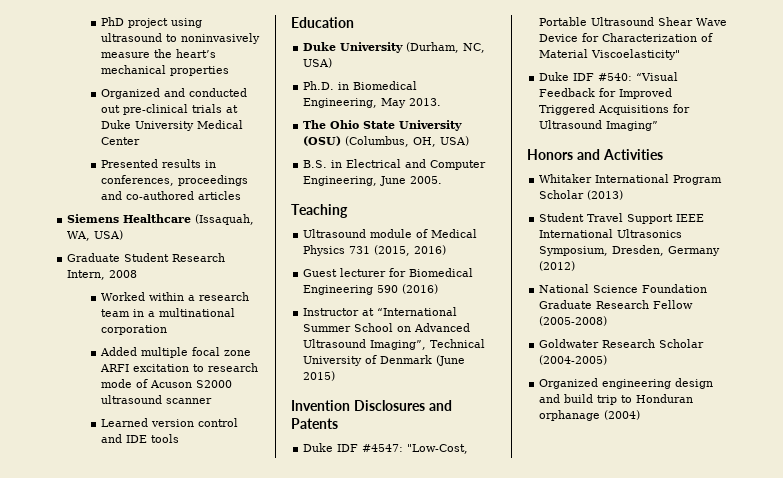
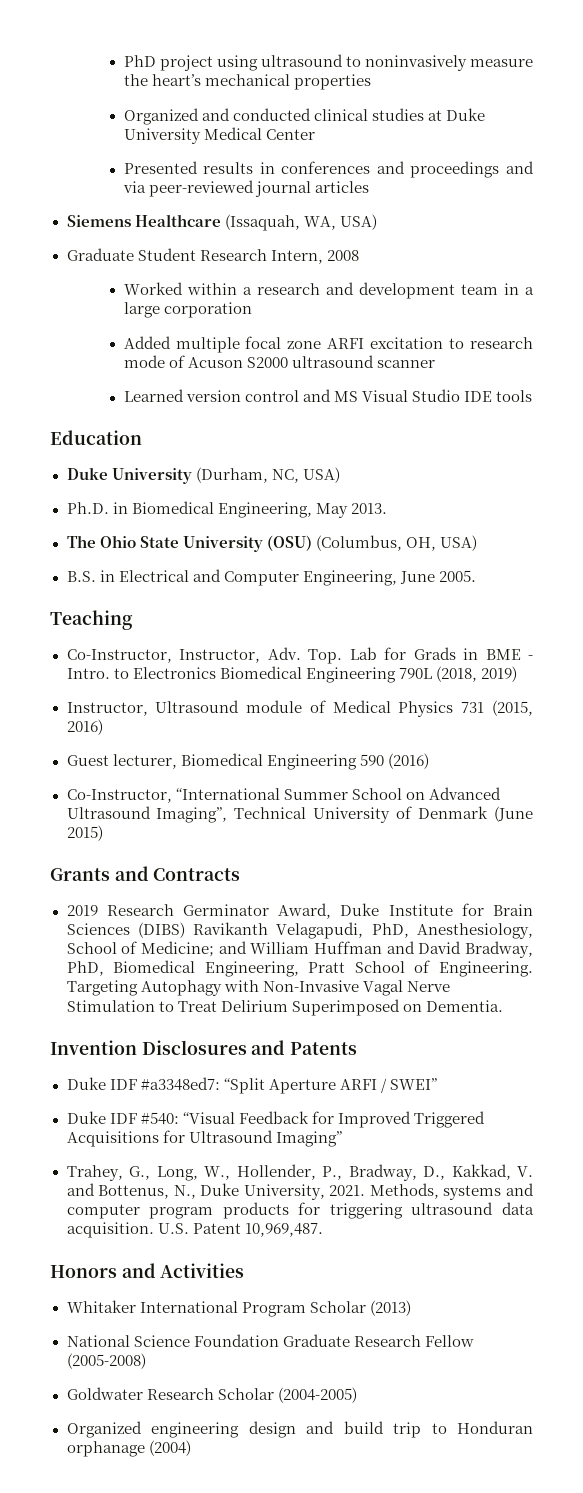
- Organized and conducted out pre-clinical trials at Duke University Medical Center
+ Organized and conducted clinical studies at Duke University Medical Center
- Presented results in conferences, proceedings and co-authored articles
+ Presented results in conferences and proceedings and via peer-reviewed journal articles
- Worked within a research team in a multinational corporation
+ Worked within a research and development team in a large corporation
- Learned version control and IDE tools
+ Learned version control and MS Visual Studio IDE tools
- Ultrasound module of Medical Physics 731 (2015, 2016)
+ Co-Instructor, Instructor, Adv. Top. Lab for Grads in BME - Intro. to Electronics Biomedical Engineering 790L (2018, 2019)
+ Instructor, Ultrasound module of Medical Physics 731 (2015, 2016)
- Guest lecturer for Biomedical Engineering 590 (2016)
+ Guest lecturer, Biomedical Engineering 590 (2016)
- Instructor at “International Summer School on Advanced Ultrasound Imaging”, Technical University of Denmark (June 2015)
+ Co-Instructor, “International Summer School on Advanced Ultrasound Imaging”, Technical University of Denmark (June 2015)
+ Grants and Contracts
+ 2019 Research Germinator Award, Duke Institute for Brain Sciences (DIBS) Ravikanth Velagapudi, PhD, Anesthesiology, School of Medicine; and William Huffman and David Bradway, PhD, Biomedical Engineering, Pratt School of Engineering. Targeting Autophagy with Non-Invasive Vagal Nerve Stimulation to Treat Delirium Superimposed on Dementia.
- Duke IDF #4547: "Low-Cost, Portable Ultrasound Shear Wave Device for Characterization of Material Viscoelasticity"
+ Duke IDF #a3348ed7: “Split Aperture ARFI / SWEI”
+ Trahey, G., Long, W., Hollender, P., Bradway, D., Kakkad, V. and Bottenus, N., Duke University, 2021. Methods, systems and computer program products for triggering ultrasound data acquisition. U.S. Patent 10,969,487.
- Student Travel Support IEEE International Ultrasonics Symposium, Dresden, Germany (2012)

